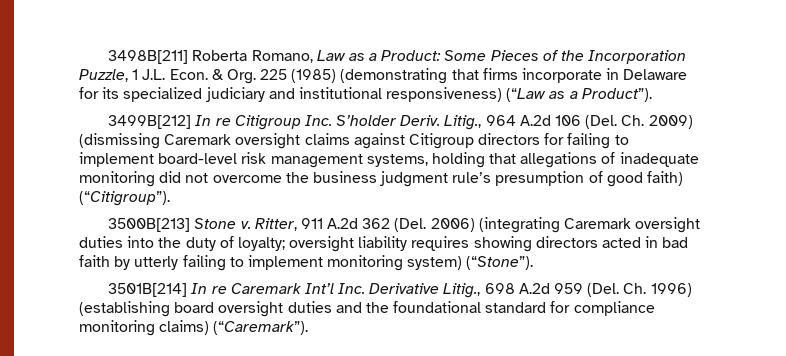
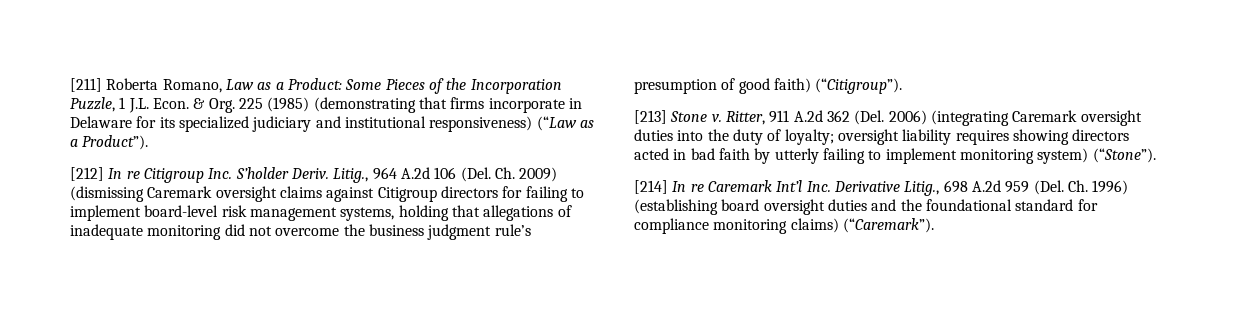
- 3498B[211] Roberta Romano, Law as a Product: Some Pieces of the Incorporation Puzzle, 1 J.L. Econ.
+ [211] Roberta Romano, Law as a Product: Some Pieces of the Incorporation Puzzle, 1 J.L. Econ.
- 3499B[212] In re Citigroup Inc. S’holder Deriv.
+ [212] In re Citigroup Inc. S’holder Deriv.
- 3500B[213] Stone v.
+ [213] Stone v.
- 3501B[214] In re Caremark Int’l Inc. Derivative Litig., 698 A.2d 959 (Del. Ch. 1996) (establishing board oversight duties and the foundational standard for compliance monitoring claims) (“Caremark”).
+ [214] In re Caremark Int’l Inc. Derivative Litig., 698 A.2d 959 (Del. Ch. 1996) (establishing board oversight duties and the foundational standard for compliance monitoring claims) (“Caremark”).

